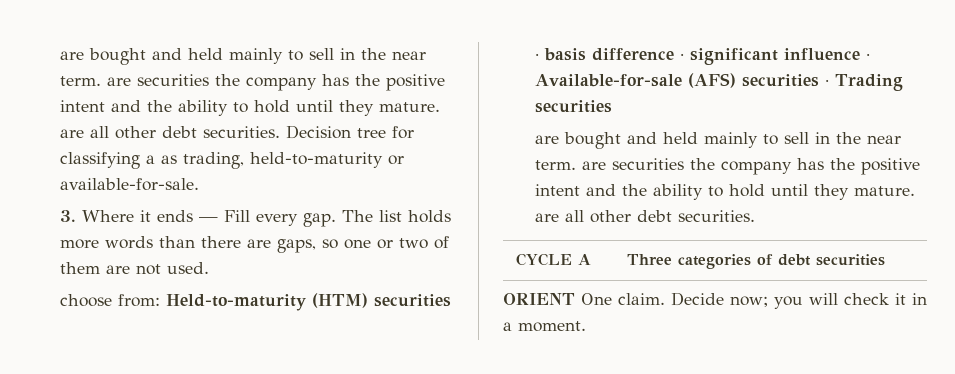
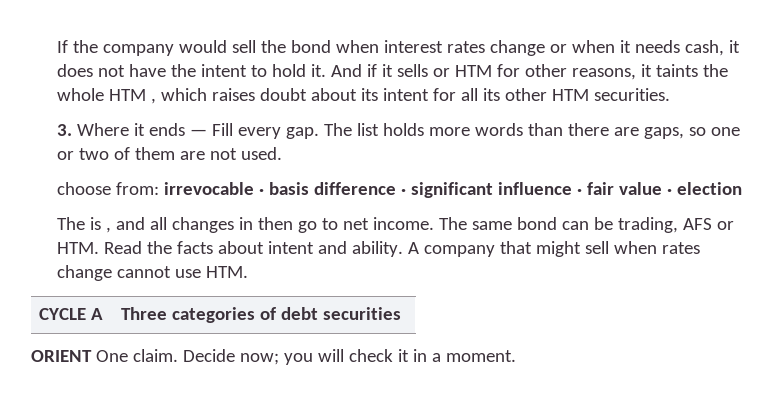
- are bought and held mainly to sell in the near term. are securities the company has the positive intent and the ability to hold until they mature. are all other debt securities. Decision tree for classifying a as trading, held-to-maturity or available-for-sale.
+ If the company would sell the bond when interest rates change or when it needs cash, it does not have the intent to hold it. And if it sells or HTM for other reasons, it taints the whole HTM , which raises doubt about its intent for all its other HTM securities.
- choose from: Held-to-maturity (HTM) securities · basis difference · significant influence · Available-for-sale (AFS) securities · Trading securities
- are bought and held mainly to sell in the near term. are securities the company has the positive intent and the ability to hold until they mature. are all other debt securities.
+ choose from: irrevocable · basis difference · significant influence · fair value · election
+ The is , and all changes in then go to net income. The same bond can be trading, AFS or HTM. Read the facts about intent and ability. A company that might sell when rates change cannot use HTM.

